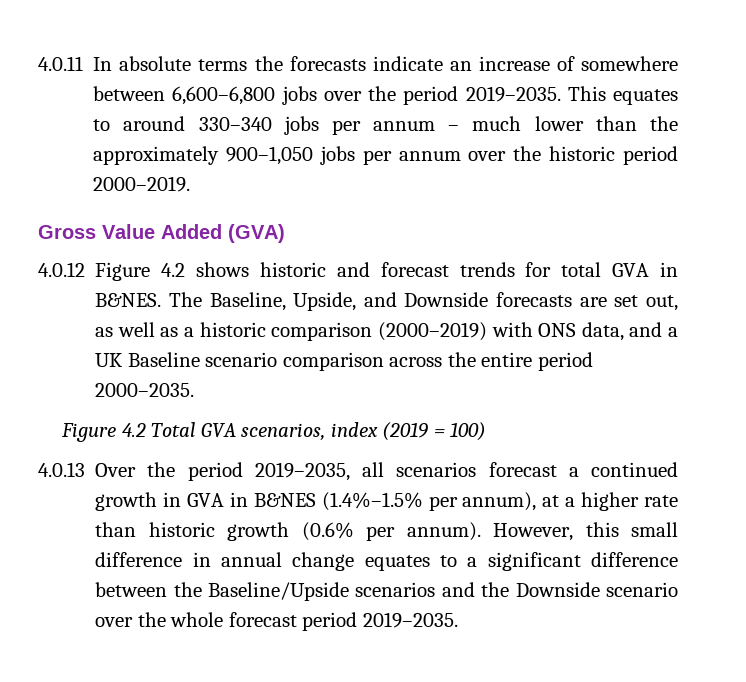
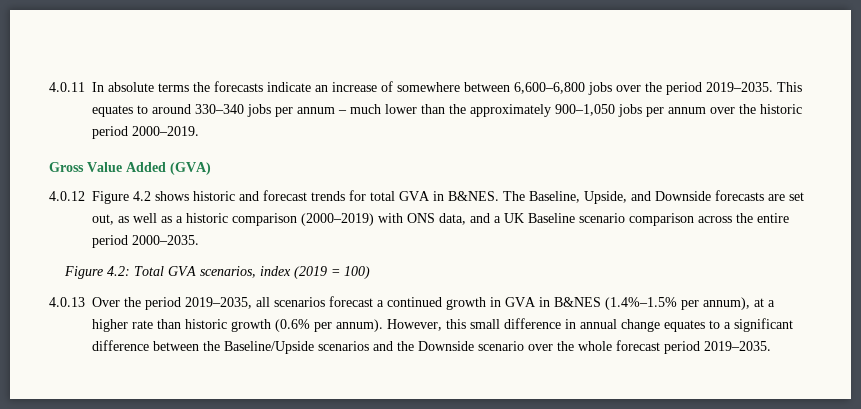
- Figure 4.2 Total GVA scenarios, index (2019 = 100)
+ Figure 4.2: Total GVA scenarios, index (2019 = 100)

